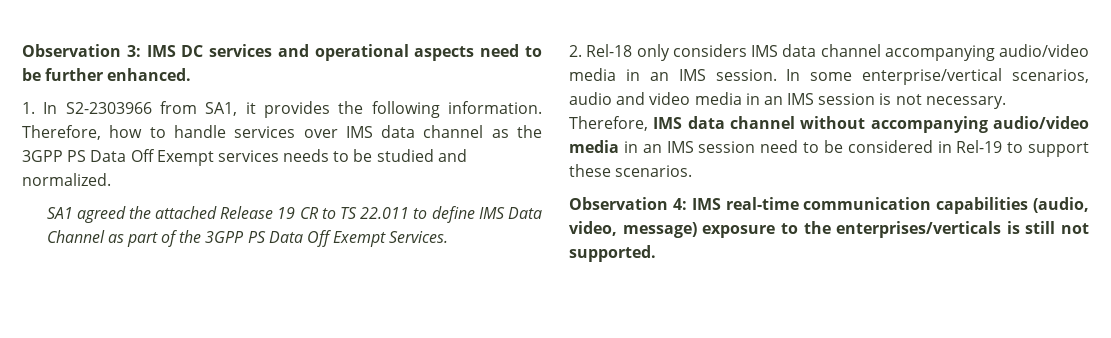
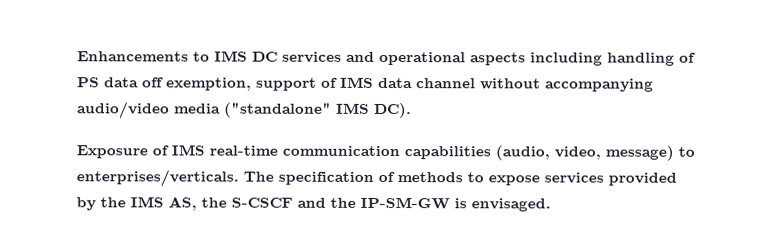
- Observation 3: IMS DC services and operational aspects need to be further enhanced.
- 1. In S2-2303966 from SA1, it provides the following information. Therefore, how to handle services over IMS data channel as the 3GPP PS Data Off Exempt services needs to be studied and normalized.
- SA1 agreed the attached Release 19 CR to TS 22.011 to define IMS Data Channel as part of the 3GPP PS Data Off Exempt Services.
- 2. Rel-18 only considers IMS data channel accompanying audio/video media in an IMS session. In some enterprise/vertical scenarios, audio and video media in an IMS session is not necessary. Therefore, IMS data channel without accompanying audio/video media in an IMS session need to be considered in Rel-19 to support these scenarios.
- Observation 4: IMS real-time communication capabilities (audio, video, message) exposure to the enterprises/verticals is still not supported.
+ Enhancements to IMS DC services and operational aspects including handling of PS data off exemption, support of IMS data channel without accompanying audio/video media ("standalone" IMS DC).
+ Exposure of IMS real-time communication capabilities (audio, video, message) to enterprises/verticals. The specification of methods to expose services provided by the IMS AS, the S-CSCF and the IP-SM-GW is envisaged.

